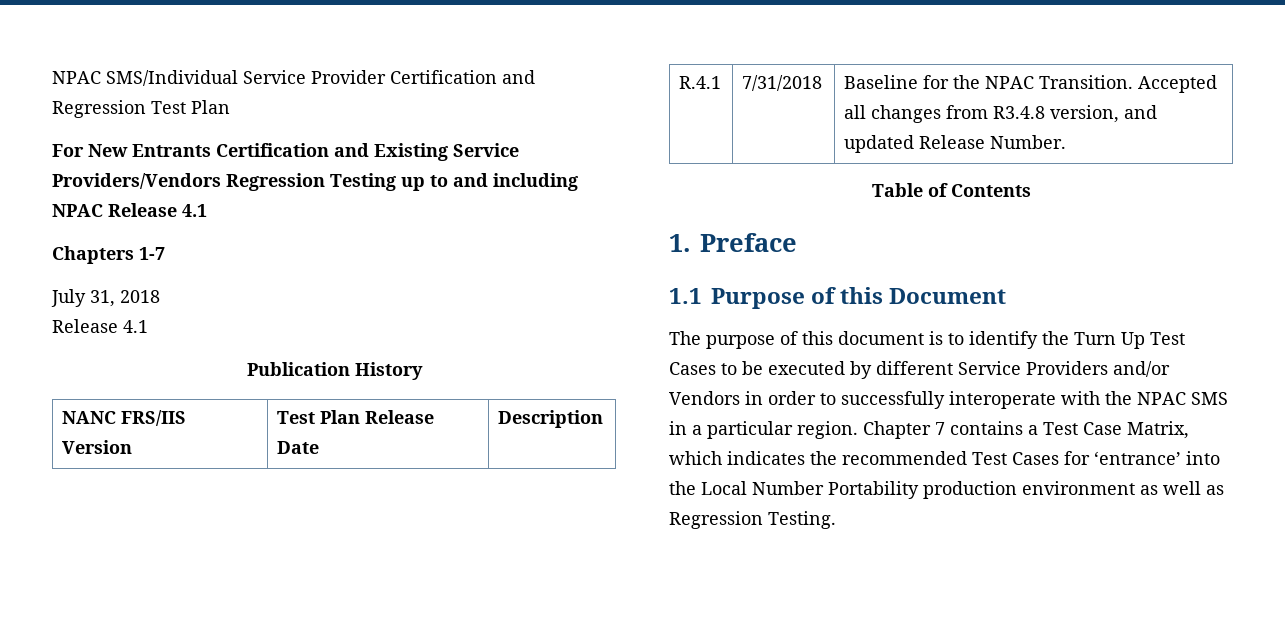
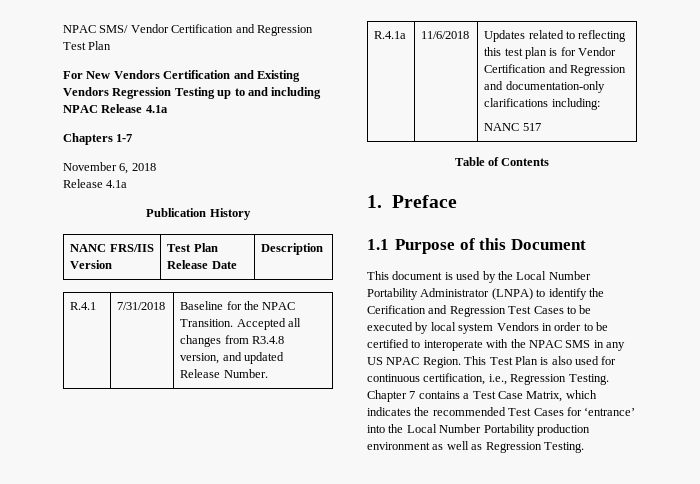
- NPAC SMS/Individual Service Provider Certification and Regression Test Plan
+ NPAC SMS/ Vendor Certification and Regression Test Plan
- For New Entrants Certification and Existing Service Providers/Vendors Regression Testing up to and including NPAC Release 4.1
+ For New Vendors Certification and Existing Vendors Regression Testing up to and including NPAC Release 4.1a
- July 31, 2018
- Release 4.1
+ November 6, 2018
+ Release 4.1a
+ R.4.1a | 11/6/2018 | Updates related to reflecting this test plan is for Vendor Certification and Regression and documentation-only clarifications including:
+ NANC 517
- The purpose of this document is to identify the Turn Up Test Cases to be executed by different Service Providers and/or Vendors in order to successfully interoperate with the NPAC SMS in a particular region.
+ This document is used by the Local Number Portability Administrator (LNPA) to identify the Cerification and Regression Test Cases to be executed by local system Vendors in order to be certified to interoperate with the NPAC SMS in any US NPAC Region. This Test Plan is also used for continuous certification, i.e., Regression Testing.

